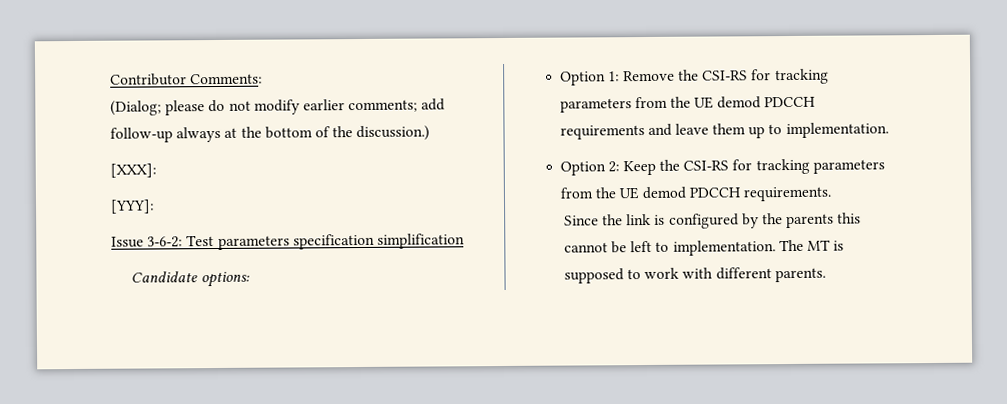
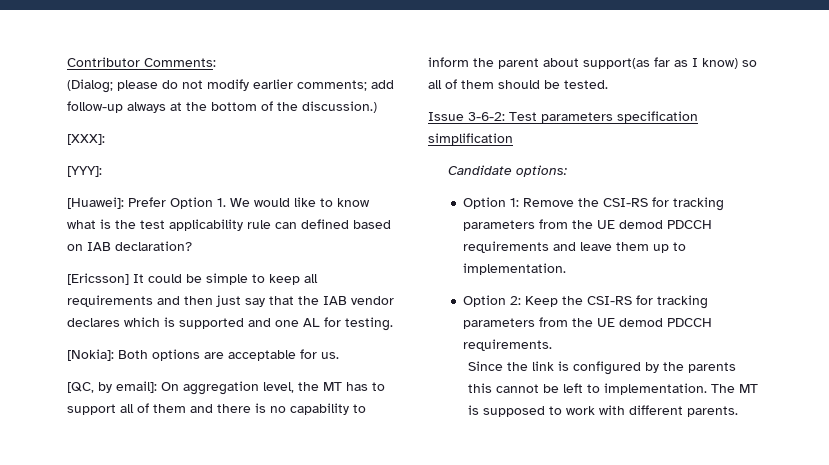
+ [Huawei]: Prefer Option 1. We would like to know what is the test applicability rule can defined based on IAB declaration?
+ [Ericsson] It could be simple to keep all requirements and then just say that the IAB vendor declares which is supported and one AL for testing.
+ [Nokia]: Both options are acceptable for us.
+ [QC, by email]: On aggregation level, the MT has to support all of them and there is no capability to inform the parent about support(as far as I know) so all of them should be tested.

